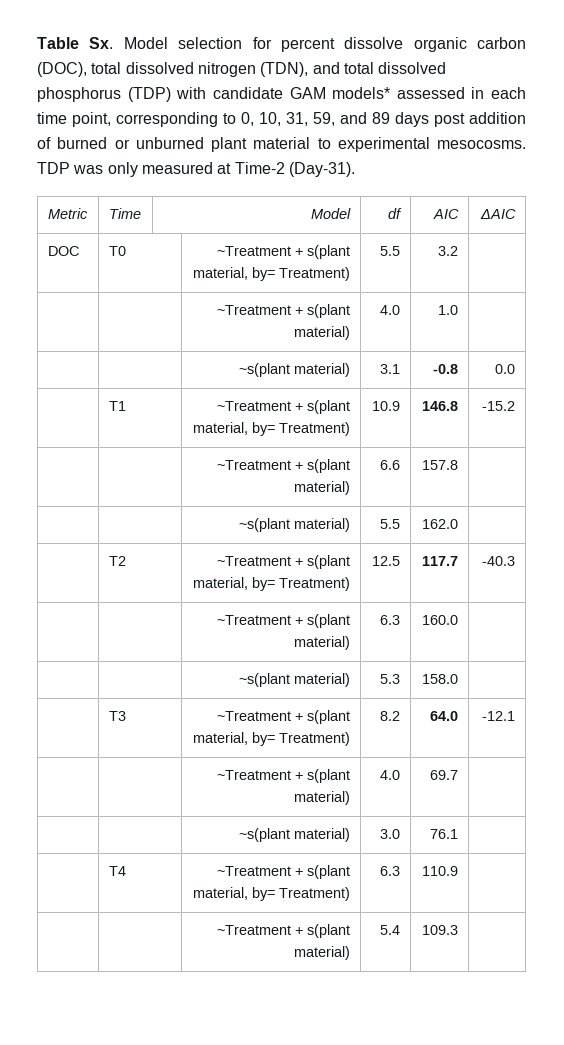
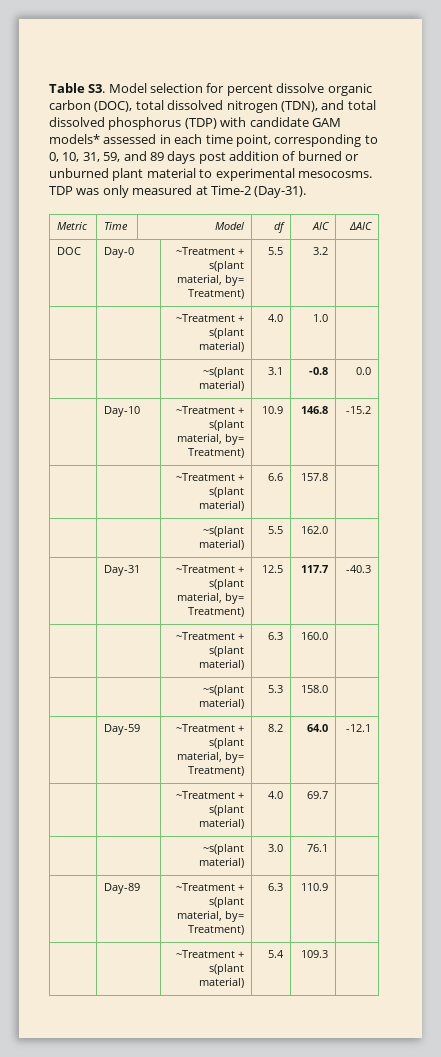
- Table Sx. Model selection for percent dissolve organic carbon (DOC), total dissolved nitrogen (TDN), and total dissolved phosphorus (TDP) with candidate GAM models* assessed in each time point, corresponding to 0, 10, 31, 59, and 89 days post addition of burned or unburned plant material to experimental mesocosms.
+ Table S3. Model selection for percent dissolve organic carbon (DOC), total dissolved nitrogen (TDN), and total dissolved phosphorus (TDP) with candidate GAM models* assessed in each time point, corresponding to 0, 10, 31, 59, and 89 days post addition of burned or unburned plant material to experimental mesocosms.
- DOC | T0 | ~Treatment + s(plant material, by= Treatment) | 5.5 | 3.2 |
+ DOC | Day-0 | ~Treatment + s(plant material, by= Treatment) | 5.5 | 3.2 |
- | T1 | ~Treatment + s(plant material, by= Treatment) | 10.9 | 146.8 | -15.2
+ | Day-10 | ~Treatment + s(plant material, by= Treatment) | 10.9 | 146.8 | -15.2
- | T2 | ~Treatment + s(plant material, by= Treatment) | 12.5 | 117.7 | -40.3
+ | Day-31 | ~Treatment + s(plant material, by= Treatment) | 12.5 | 117.7 | -40.3
- | T3 | ~Treatment + s(plant material, by= Treatment) | 8.2 | 64.0 | -12.1
+ | Day-59 | ~Treatment + s(plant material, by= Treatment) | 8.2 | 64.0 | -12.1
- | T4 | ~Treatment + s(plant material, by= Treatment) | 6.3 | 110.9 |
+ | Day-89 | ~Treatment + s(plant material, by= Treatment) | 6.3 | 110.9 |

